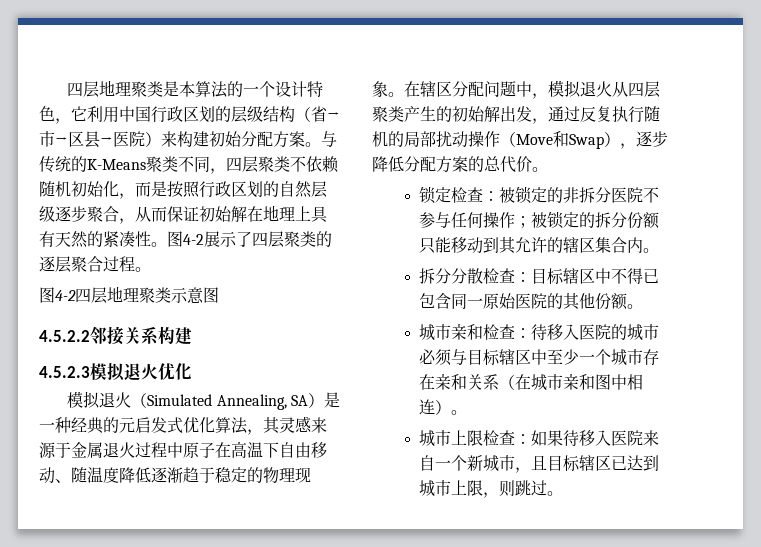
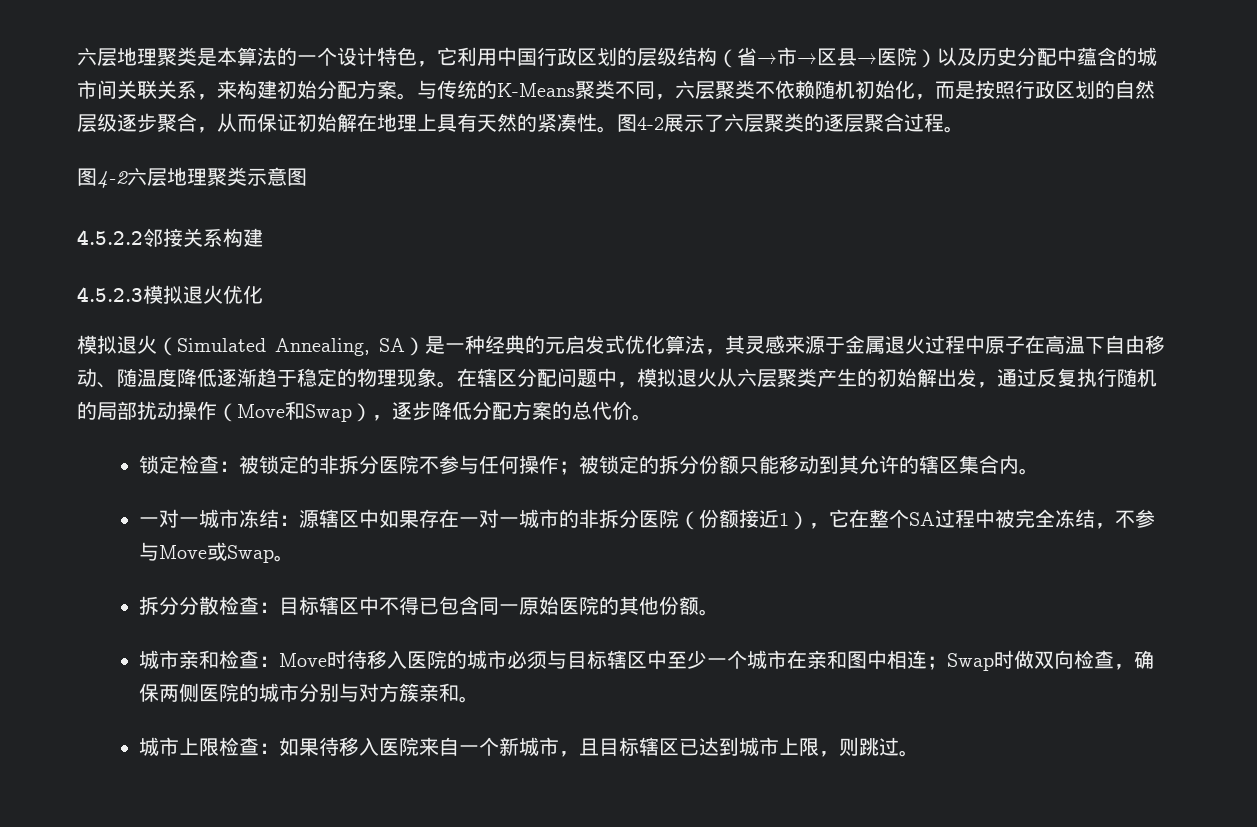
- 四层地理聚类是本算法的一个设计特色，它利用中国行政区划的层级结构（省→市→区县→医院）来构建初始分配方案。
+ 六层地理聚类是本算法的一个设计特色，它利用中国行政区划的层级结构（省→市→区县→医院）以及历史分配中蕴含的城市间关联关系，来构建初始分配方案。
- 与传统的K-Means聚类不同，四层聚类不依赖随机初始化，而是按照行政区划的自然层级逐步聚合，从而保证初始解在地理上具有天然的紧凑性。
+ 与传统的K-Means聚类不同，六层聚类不依赖随机初始化，而是按照行政区划的自然层级逐步聚合，从而保证初始解在地理上具有天然的紧凑性。
- 图4-2展示了四层聚类的逐层聚合过程。
+ 图4-2展示了六层聚类的逐层聚合过程。
- 图4-2四层地理聚类示意图
+ 图4-2六层地理聚类示意图
- 在辖区分配问题中，模拟退火从四层聚类产生的初始解出发，通过反复执行随机的局部扰动操作（Move和Swap），逐步降低分配方案的总代价。
+ 在辖区分配问题中，模拟退火从六层聚类产生的初始解出发，通过反复执行随机的局部扰动操作（Move和Swap），逐步降低分配方案的总代价。
+ 一对一城市冻结：源辖区中如果存在一对一城市的非拆分医院（份额接近1），它在整个SA过程中被完全冻结，不参与Move或Swap。
- 城市亲和检查：待移入医院的城市必须与目标辖区中至少一个城市存在亲和关系（在城市亲和图中相连）。
+ 城市亲和检查：Move时待移入医院的城市必须与目标辖区中至少一个城市在亲和图中相连；Swap时做双向检查，确保两侧医院的城市分别与对方簇亲和。

